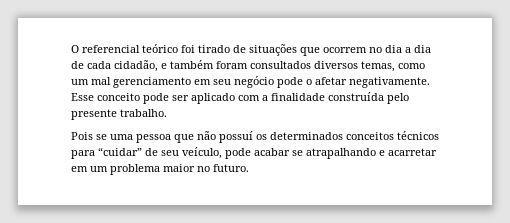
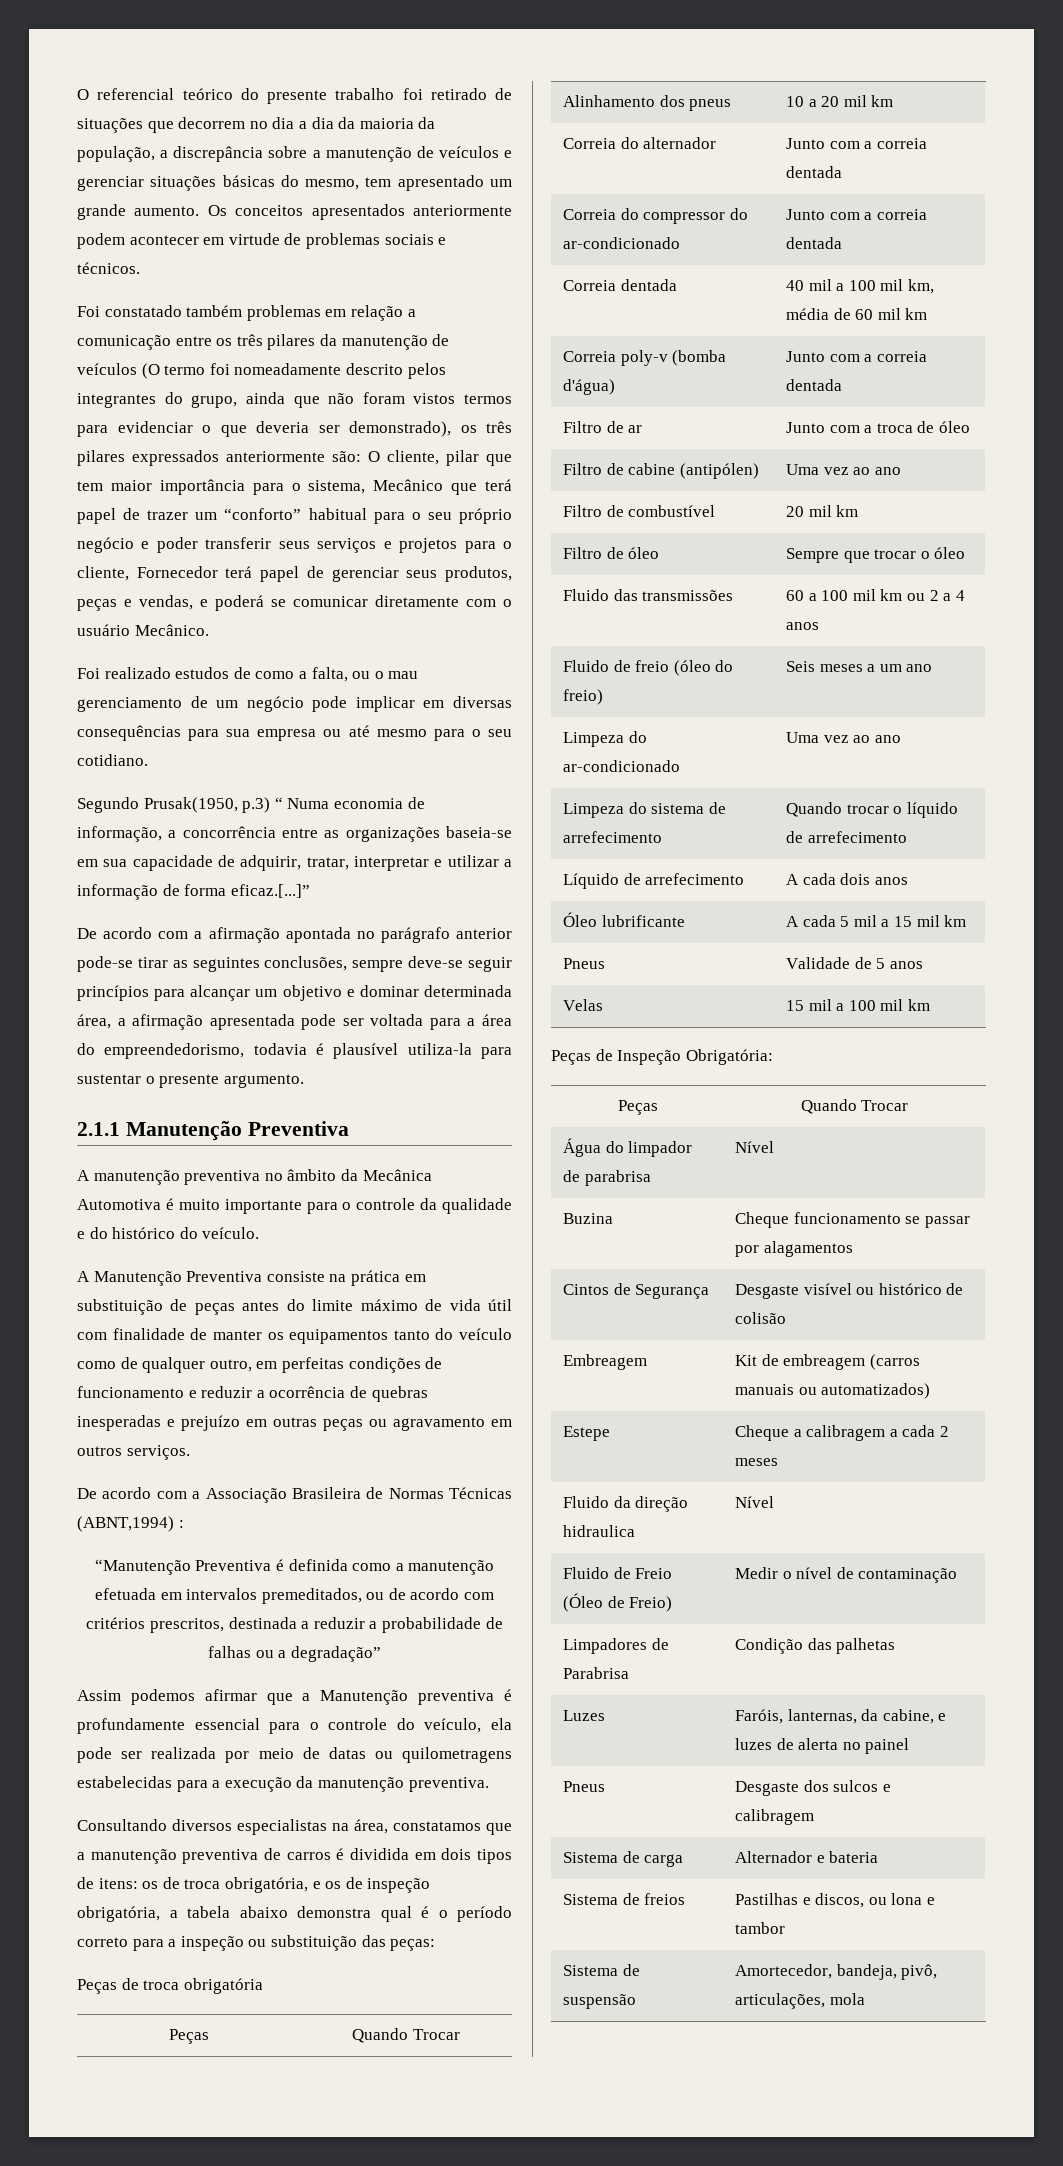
- O referencial teórico foi tirado de situações que ocorrem no dia a dia de cada cidadão, e também foram consultados diversos temas, como um mal gerenciamento em seu negócio pode o afetar negativamente. Esse conceito pode ser aplicado com a finalidade construída pelo presente trabalho.
- Pois se uma pessoa que não possuí os determinados conceitos técnicos para “cuidar” de seu veículo, pode acabar se atrapalhando e acarretar em um problema maior no futuro.
+ O referencial teórico do presente trabalho foi retirado de situações que decorrem no dia a dia da maioria da população, a discrepância sobre a manutenção de veículos e gerenciar situações básicas do mesmo, tem apresentado um grande aumento. Os conceitos apresentados anteriormente podem acontecer em virtude de problemas sociais e técnicos.
+ Foi constatado também problemas em relação a comunicação entre os três pilares da manutenção de veículos (O termo foi nomeadamente descrito pelos integrantes do grupo, ainda que não foram vistos termos para evidenciar o que deveria ser demonstrado), os três pilares expressados anteriormente são: O cliente, pilar que tem maior importância para o sistema, Mecânico que terá papel de trazer um “conforto” habitual para o seu próprio negócio e poder transferir seus serviços e projetos para o cliente, Fornecedor terá papel de gerenciar seus produtos, peças e vendas, e poderá se comunicar diretamente com o usuário Mecânico.
+ Foi realizado estudos de como a falta, ou o mau gerenciamento de um negócio pode implicar em diversas consequências para sua empresa ou até mesmo para o seu cotidiano.
+ Segundo Prusak(1950, p.3) “ Numa economia de informação, a concorrência entre as organizações baseia-se em sua capacidade de adquirir, tratar, interpretar e utilizar a informação de forma eficaz.[...]”
+ De acordo com a afirmação apontada no parágrafo anterior pode-se tirar as seguintes conclusões, sempre deve-se seguir princípios para alcançar um objetivo e dominar determinada área, a afirmação apresentada pode ser voltada para a área do empreendedorismo, todavia é plausível utiliza-la para sustentar o presente argumento.
+ 2.1.1 Manutenção Preventiva
+ A manutenção preventiva no âmbito da Mecânica Automotiva é muito importante para o controle da qualidade e do histórico do veículo.
+ A Manutenção Preventiva consiste na prática em substituição de peças antes do limite máximo de vida útil com finalidade de manter os equipamentos tanto do veículo como de qualquer outro, em perfeitas condições de funcionamento e reduzir a ocorrência de quebras inesperadas e prejuízo em outras peças ou agravamento em outros serviços.
+ De acordo com a Associação Brasileira de Normas Técnicas (ABNT,1994) :
+ “Manutenção Preventiva é definida como a manutenção efetuada em intervalos premeditados, ou de acordo com critérios prescritos, destinada a reduzir a probabilidade de falhas ou a degradação”
+ Assim podemos afirmar que a Manutenção preventiva é profundamente essencial para o controle do veículo, ela pode ser realizada por meio de datas ou quilometragens estabelecidas para a execução da manutenção preventiva.
+ Consultando diversos especialistas na área, constatamos que a manutenção preventiva de carros é dividida em dois tipos de itens: os de troca obrigatória, e os de inspeção obrigatória, a tabela abaixo demonstra qual é o período correto para a inspeção ou substituição das peças:
+ Peças de troca obrigatória
+ Peças | Quando Trocar
+ Alinhamento dos pneus | 10 a 20 mil km
+ Correia do alternador | Junto com a correia dentada
+ Correia do compressor do ar-condicionado | Junto com a correia dentada
+ Correia dentada | 40 mil a 100 mil km, média de 60 mil km
+ Correia poly-v (bomba d'água) | Junto com a correia dentada
+ Filtro de ar | Junto com a troca de óleo
+ Filtro de cabine (antipólen) | Uma vez ao ano
+ Filtro de combustível | 20 mil km
+ Filtro de óleo | Sempre que trocar o óleo
+ Fluido das transmissões | 60 a 100 mil km ou 2 a 4 anos
+ Fluido de freio (óleo do freio) | Seis meses a um ano
+ Limpeza do ar-condicionado | Uma vez ao ano
+ Limpeza do sistema de arrefecimento | Quando trocar o líquido de arrefecimento
+ Líquido de arrefecimento | A cada dois anos
+ Óleo lubrificante | A cada 5 mil a 15 mil km
+ Pneus | Validade de 5 anos
+ Velas | 15 mil a 100 mil km
+ Peças de Inspeção Obrigatória:
+ Peças | Quando Trocar
+ Água do limpador de parabrisa | Nível
+ Buzina | Cheque funcionamento se passar por alagamentos
+ Cintos de Segurança | Desgaste visível ou histórico de colisão
+ Embreagem | Kit de embreagem (carros manuais ou automatizados)
+ Estepe | Cheque a calibragem a cada 2 meses
+ Fluido da direção hidraulica | Nível
+ Fluido de Freio (Óleo de Freio) | Medir o nível de contaminação
+ Limpadores de Parabrisa | Condição das palhetas
+ Luzes | Faróis, lanternas, da cabine, e luzes de alerta no painel
+ Pneus | Desgaste dos sulcos e calibragem
+ Sistema de carga | Alternador e bateria
+ Sistema de freios | Pastilhas e discos, ou lona e tambor
+ Sistema de suspensão | Amortecedor, bandeja, pivô, articulações, mola

